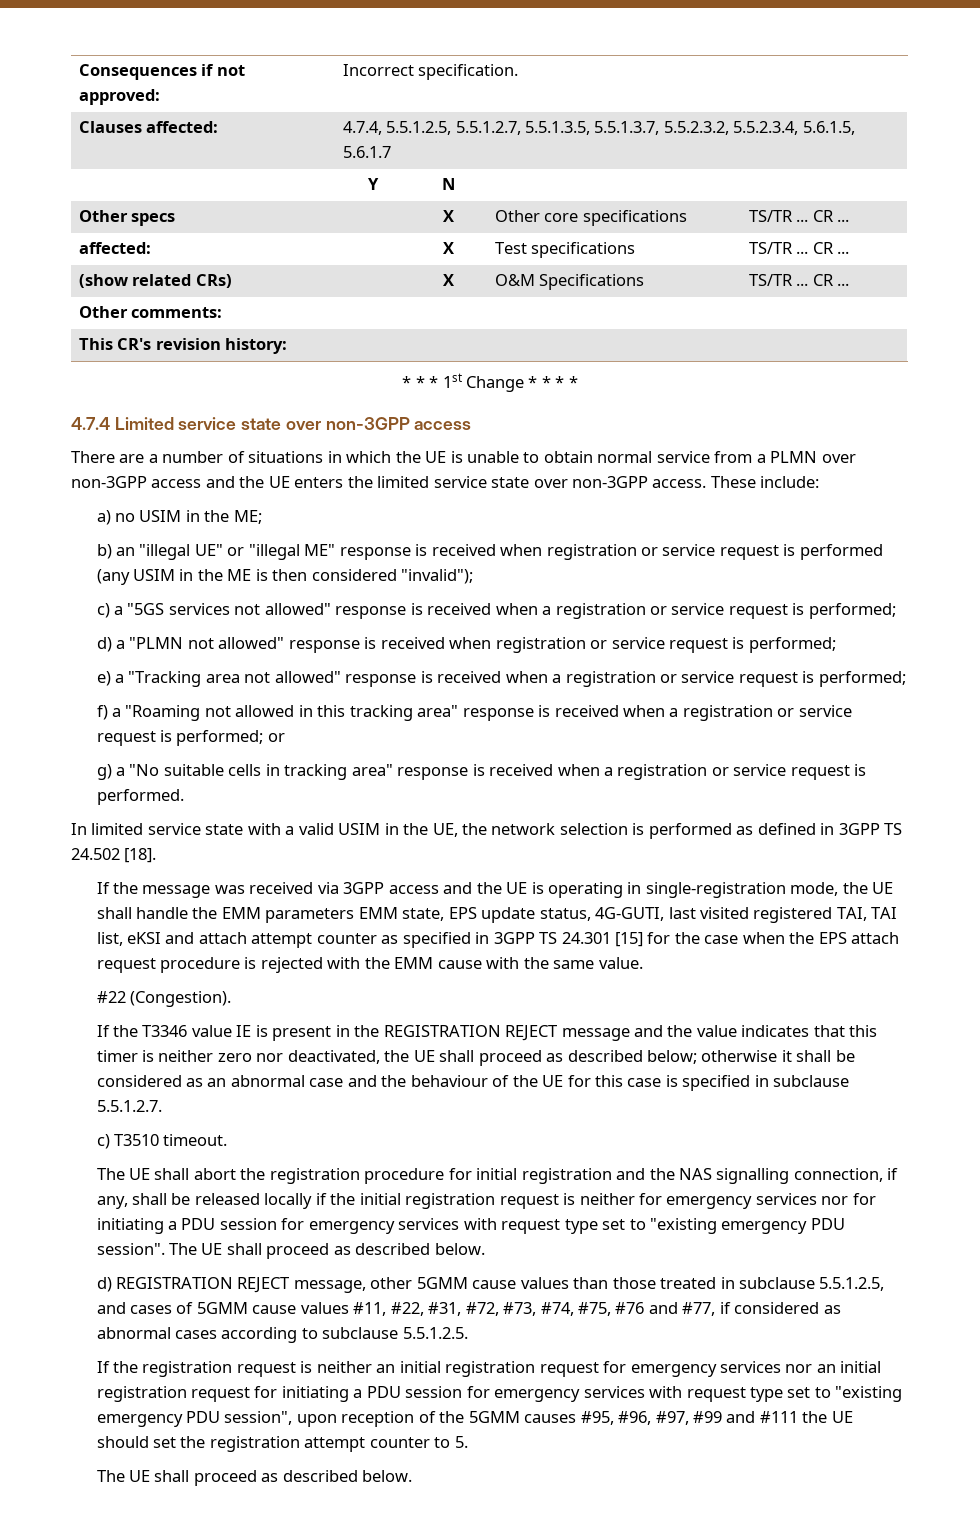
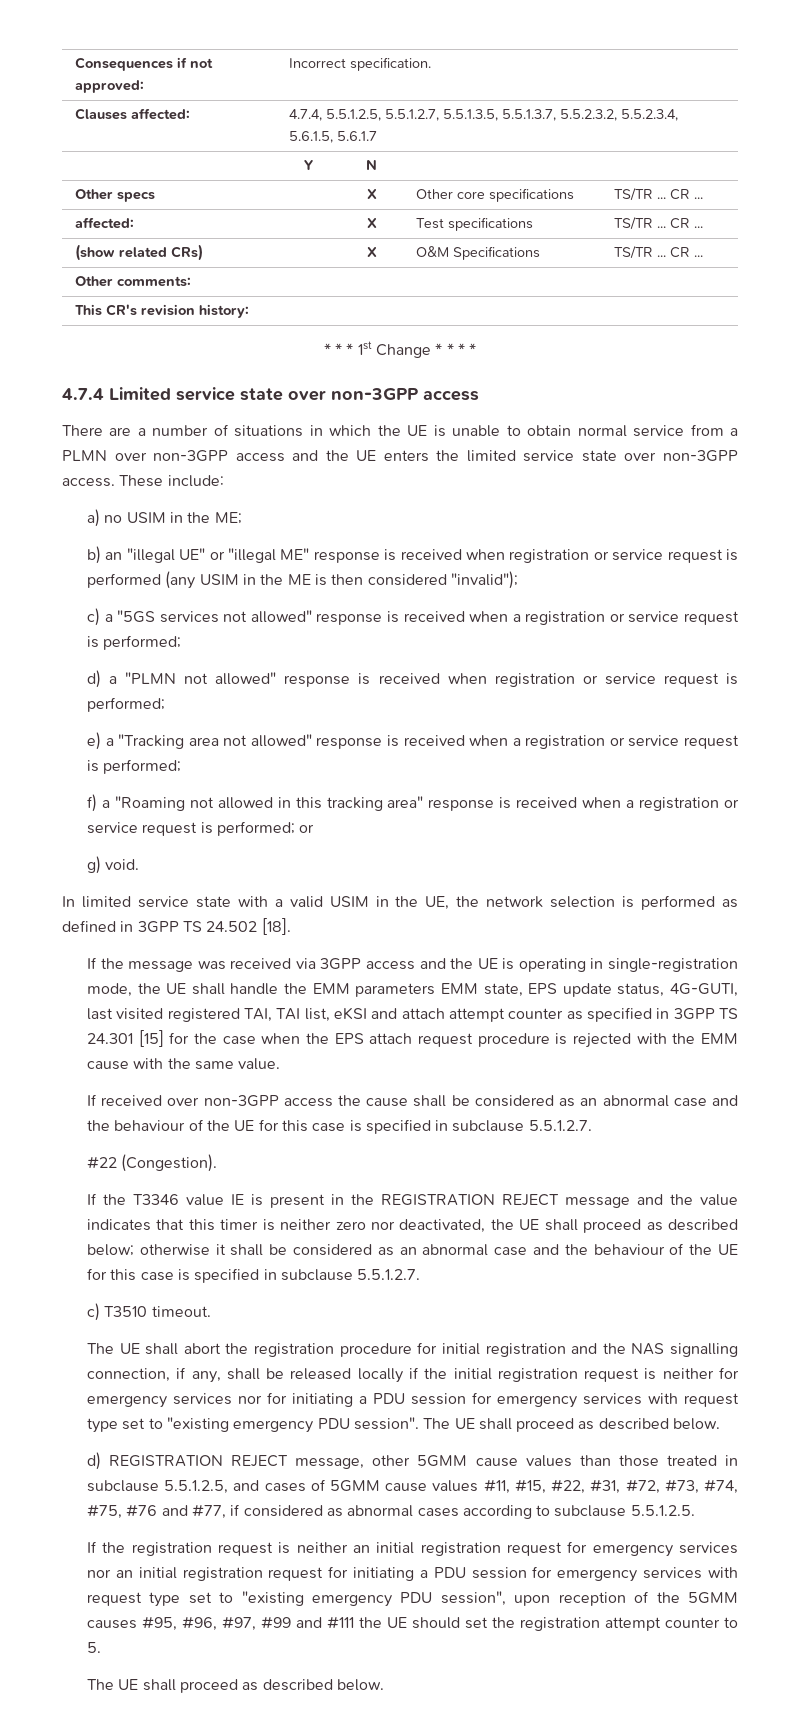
- g) a "No suitable cells in tracking area" response is received when a registration or service request is performed.
+ g) void.
+ If received over non-3GPP access the cause shall be considered as an abnormal case and the behaviour of the UE for this case is specified in subclause 5.5.1.2.7.
- d) REGISTRATION REJECT message, other 5GMM cause values than those treated in subclause 5.5.1.2.5, and cases of 5GMM cause values #11, #22, #31, #72, #73, #74, #75, #76 and #77, if considered as abnormal cases according to subclause 5.5.1.2.5.
+ d) REGISTRATION REJECT message, other 5GMM cause values than those treated in subclause 5.5.1.2.5, and cases of 5GMM cause values #11, #15, #22, #31, #72, #73, #74, #75, #76 and #77, if considered as abnormal cases according to subclause 5.5.1.2.5.

